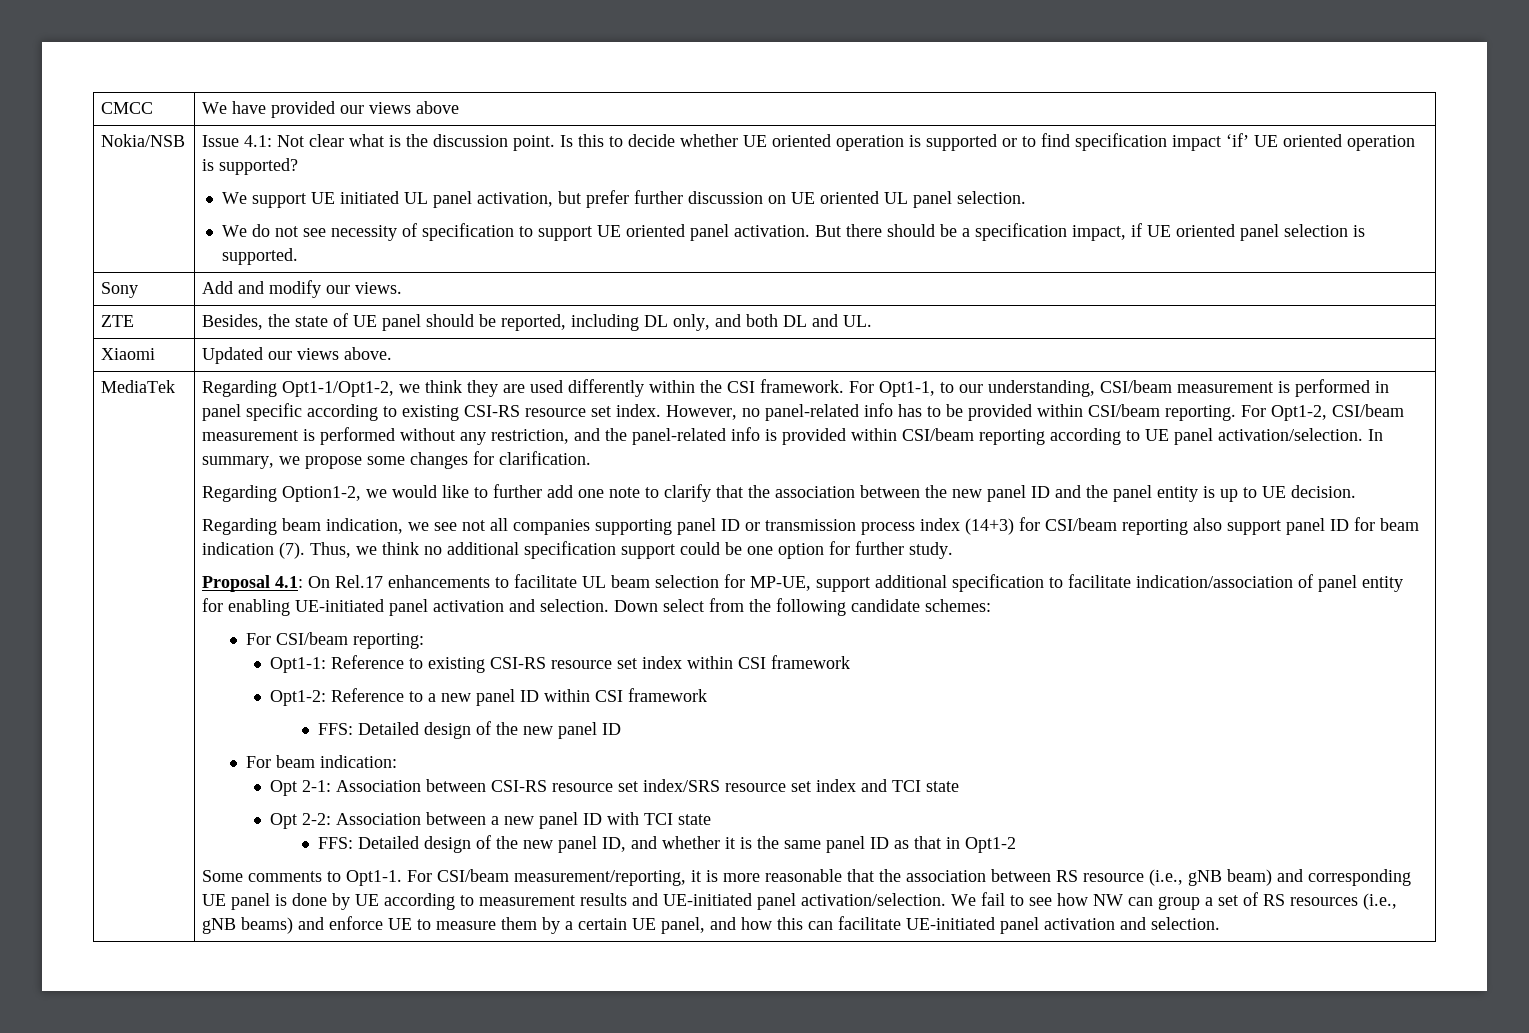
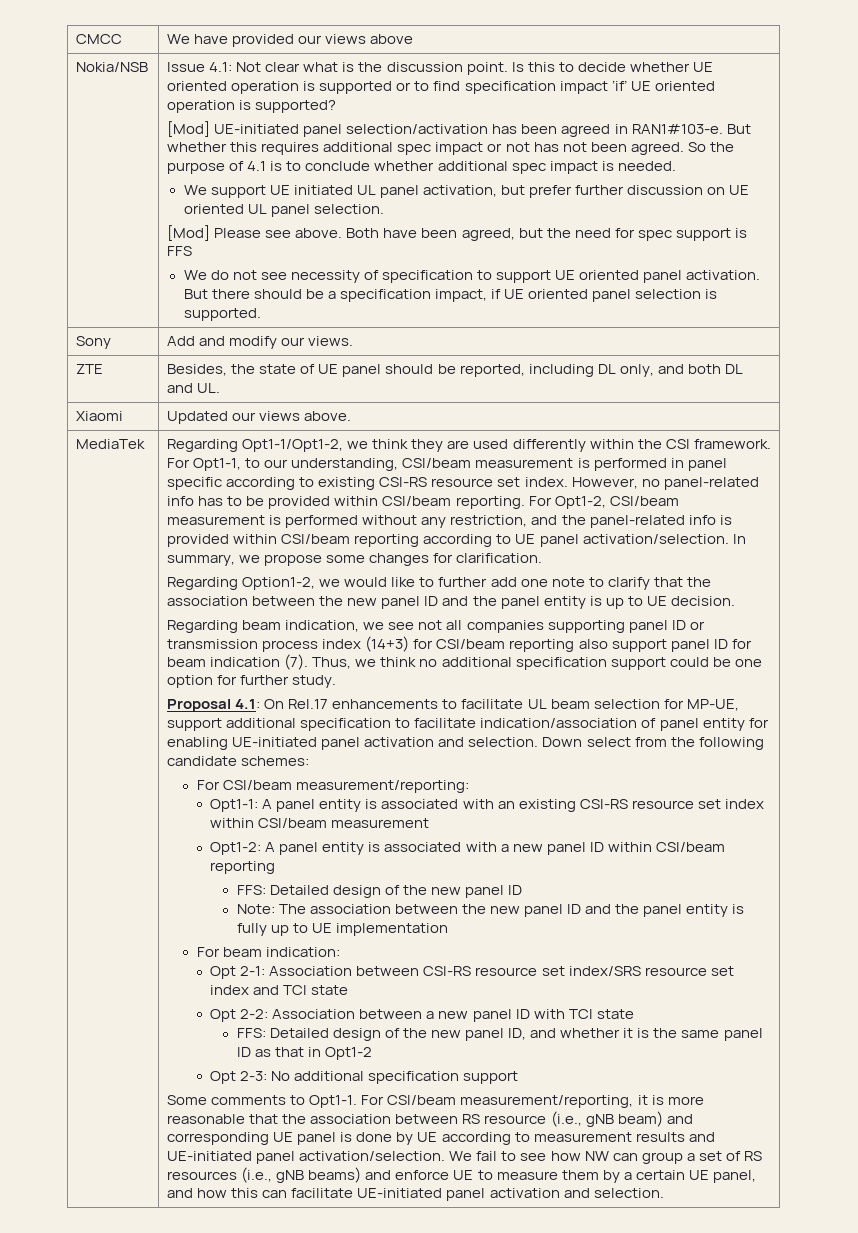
+ [Mod] UE-initiated panel selection/activation has been agreed in RAN1#103-e. But whether this requires additional spec impact or not has not been agreed. So the purpose of 4.1 is to conclude whether additional spec impact is needed.
+ [Mod] Please see above. Both have been agreed, but the need for spec support is FFS
- For CSI/beam reporting:
+ For CSI/beam measurement/reporting:
- Opt1-1: Reference to existing CSI-RS resource set index within CSI framework
+ Opt1-1: A panel entity is associated with an existing CSI-RS resource set index within CSI/beam measurement
- Opt1-2: Reference to a new panel ID within CSI framework
+ Opt1-2: A panel entity is associated with a new panel ID within CSI/beam reporting
+ Note: The association between the new panel ID and the panel entity is fully up to UE implementation
+ Opt 2-3: No additional specification support

